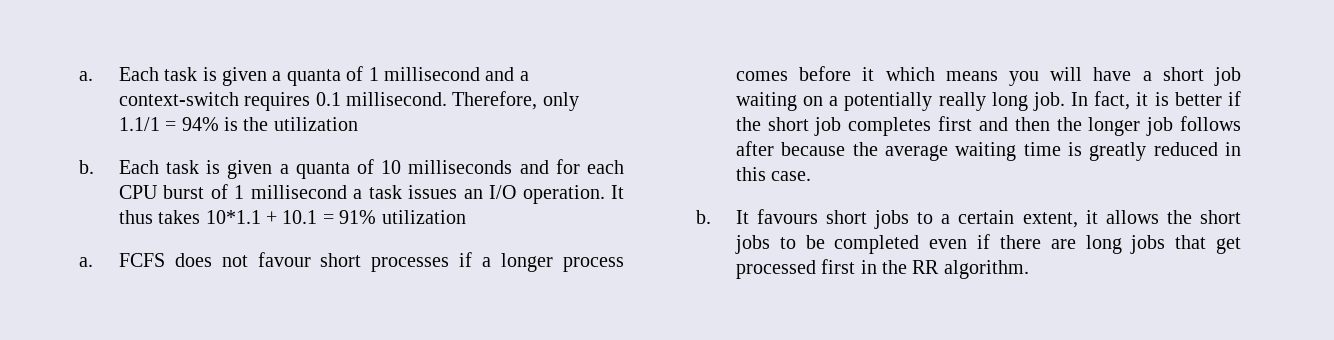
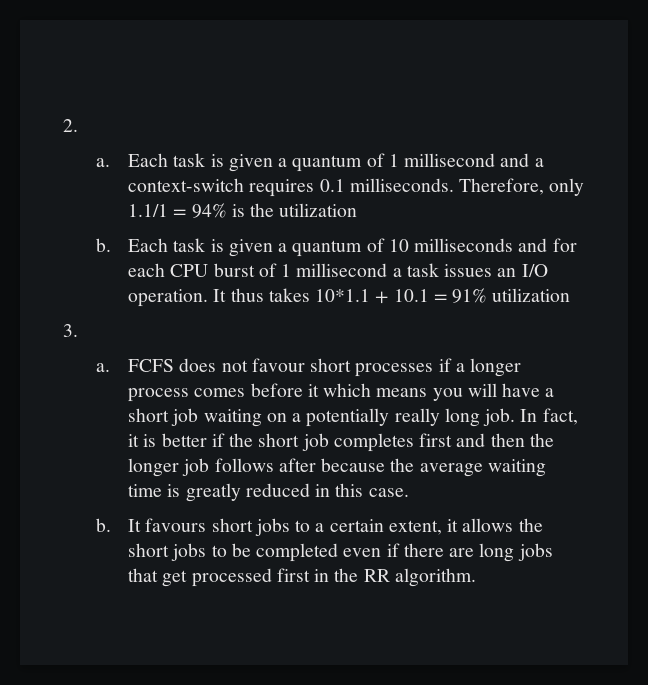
+ 2.
- Each task is given a quanta of 1 millisecond and a context-switch requires 0.1 millisecond.
+ Each task is given a quantum of 1 millisecond and a context-switch requires 0.1 milliseconds.
- Each task is given a quanta of 10 milliseconds and for each CPU burst of 1 millisecond a task issues an I/O operation.
+ Each task is given a quantum of 10 milliseconds and for each CPU burst of 1 millisecond a task issues an I/O operation.
+ 3.

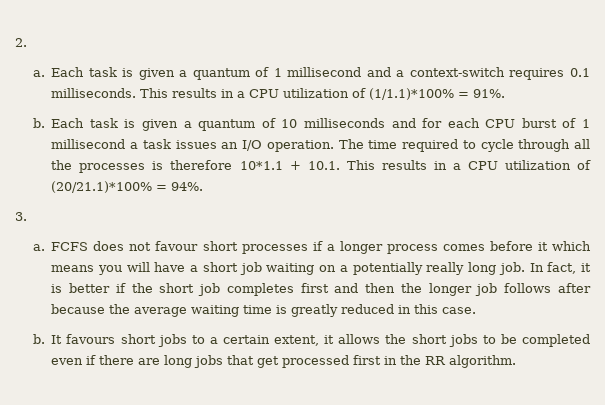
- Therefore, only 1.1/1 = 94% is the utilization
+ This results in a CPU utilization of (1/1.1)*100% = 91%.
- It thus takes 10*1.1 + 10.1 = 91% utilization
+ The time required to cycle through all the processes is therefore 10*1.1 + 10.1. This results in a CPU utilization of (20/21.1)*100% = 94%.

